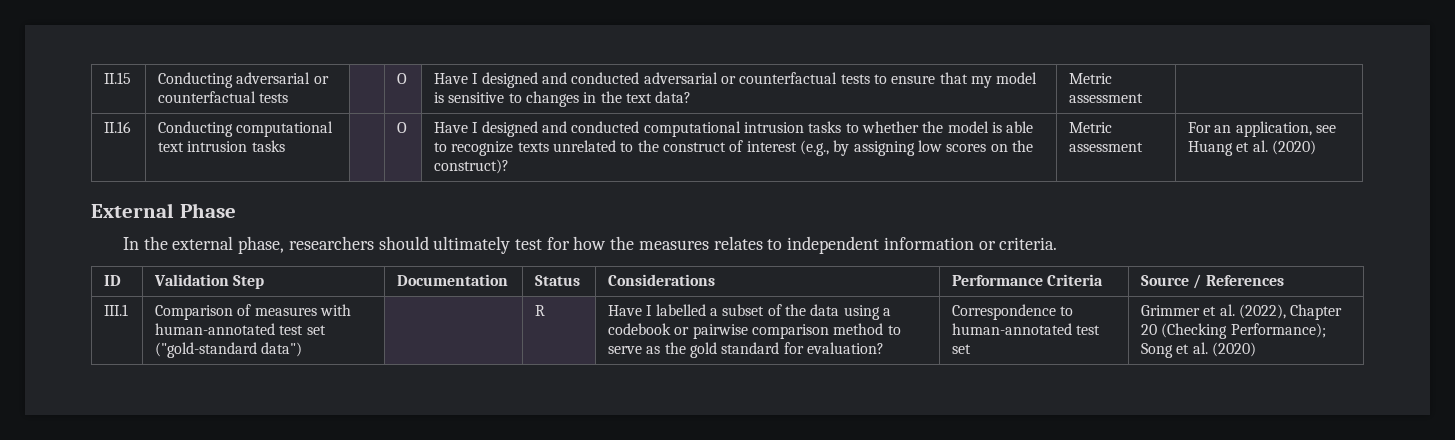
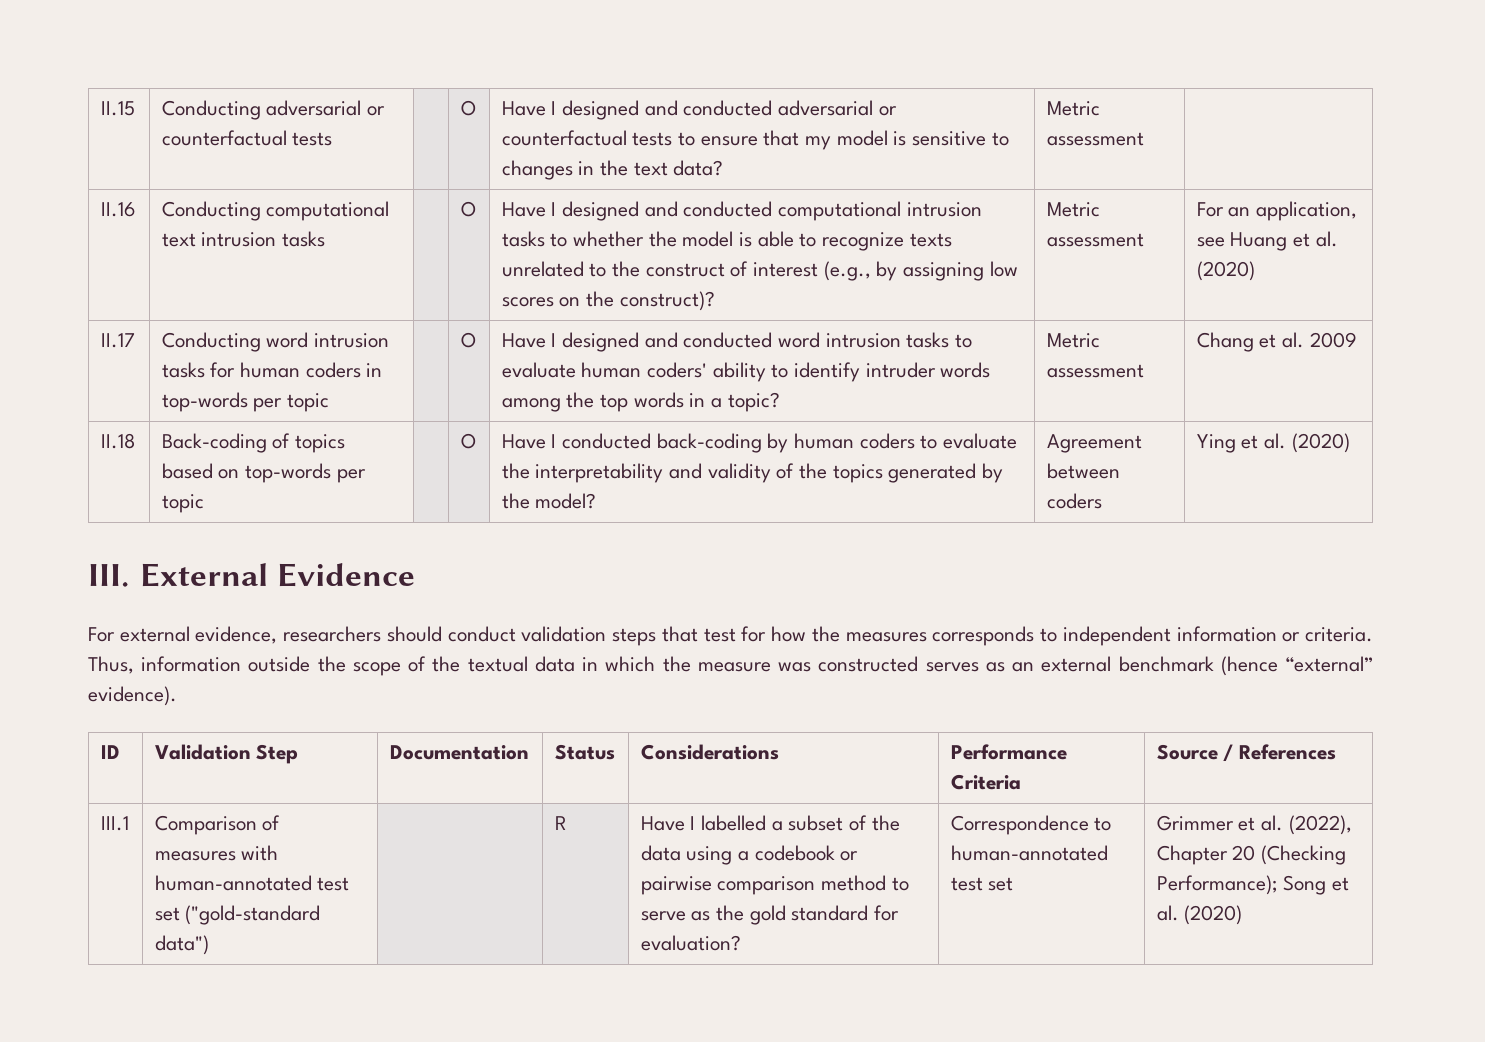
- External Phase
- In the external phase, researchers should ultimately test for how the measures relates to independent information or criteria.
+ II.17 | Conducting word intrusion tasks for human coders in top-words per topic | | O | Have I designed and conducted word intrusion tasks to evaluate human coders' ability to identify intruder words among the top words in a topic? | Metric assessment | Chang et al. 2009
+ II.18 | Back-coding of topics based on top-words per topic | | O | Have I conducted back-coding by human coders to evaluate the interpretability and validity of the topics generated by the model? | Agreement between coders | Ying et al. (2020)
+ III. External Evidence
+ For external evidence, researchers should conduct validation steps that test for how the measures corresponds to independent information or criteria. Thus, information outside the scope of the textual data in which the measure was constructed serves as an external benchmark (hence “external” evidence).

